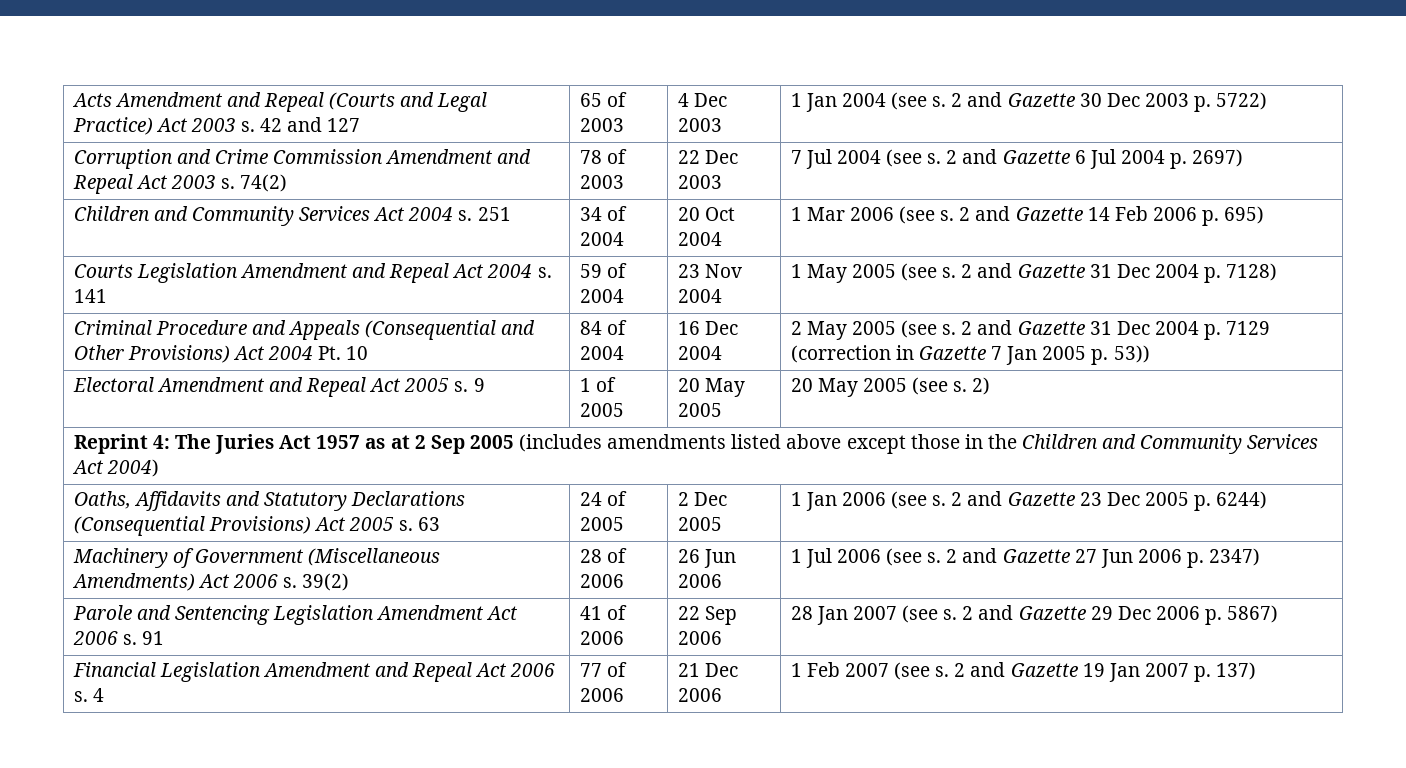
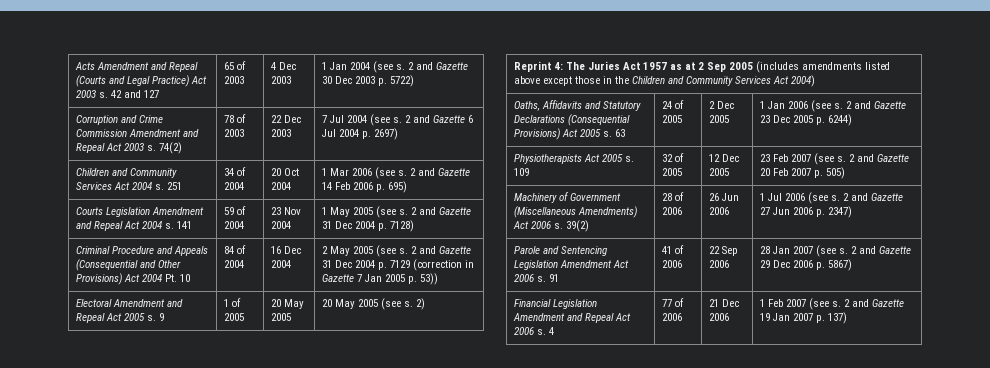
+ Physiotherapists Act 2005 s. 109 | 32 of 2005 | 12 Dec 2005 | 23 Feb 2007 (see s. 2 and Gazette 20 Feb 2007 p. 505)

